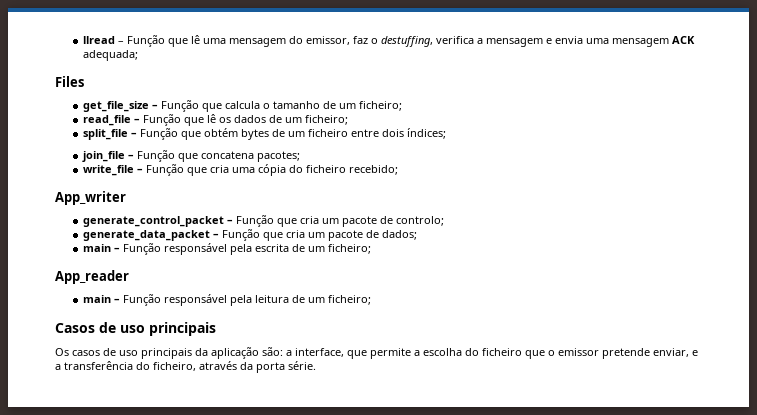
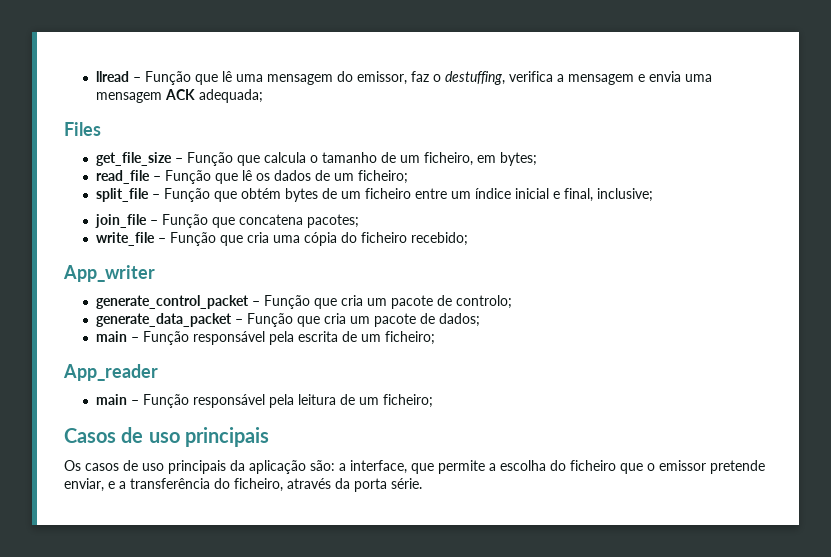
- get_file_size – Função que calcula o tamanho de um ficheiro;
+ get_file_size – Função que calcula o tamanho de um ficheiro, em bytes;
- split_file – Função que obtém bytes de um ficheiro entre dois índices;
+ split_file – Função que obtém bytes de um ficheiro entre um índice inicial e final, inclusive;

